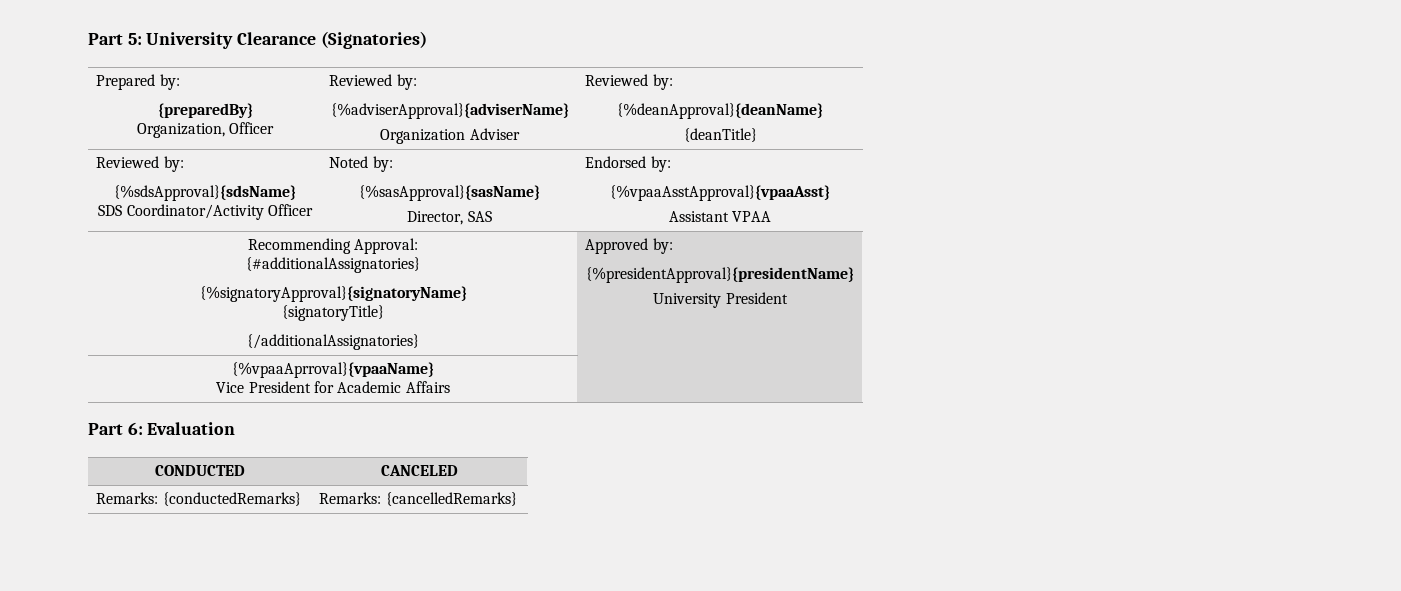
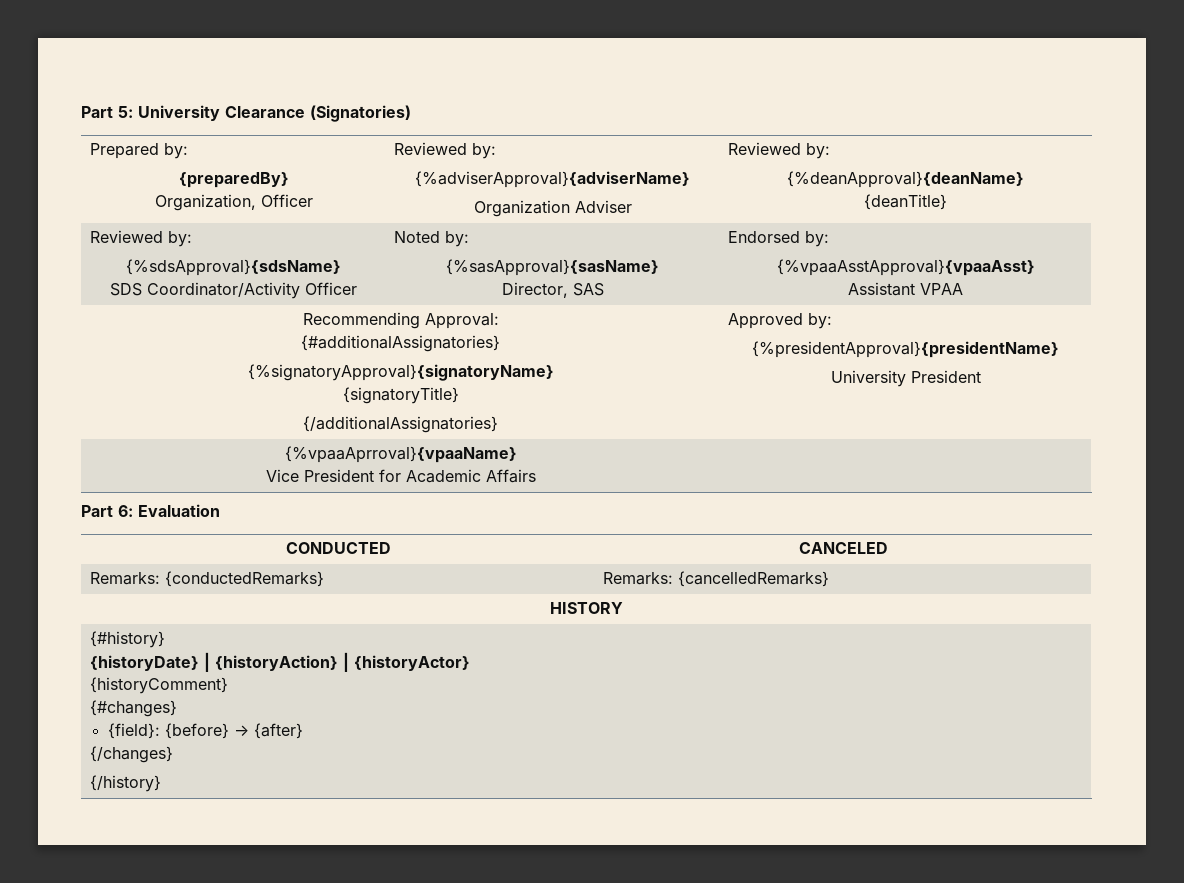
+ HISTORY
+ {#history}
+ {historyDate} | {historyAction} | {historyActor}
+ {historyComment}
+ {#changes}
+ {field}: {before} → {after}
+ {/changes}
+ {/history}

